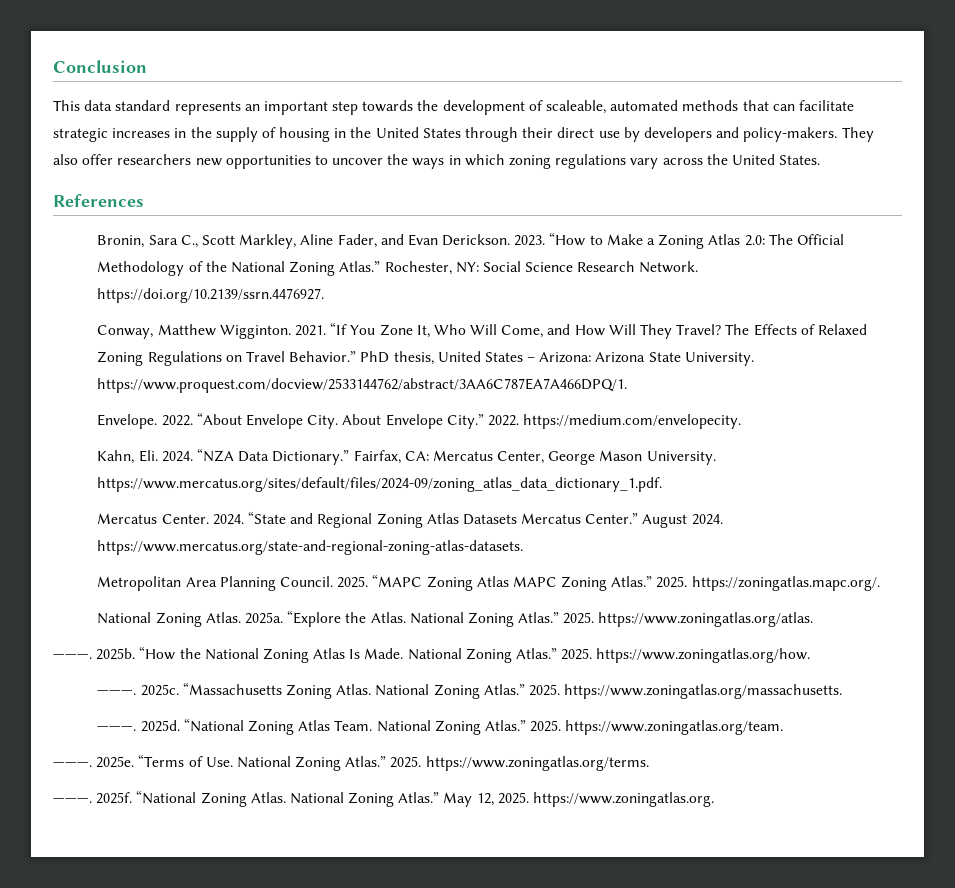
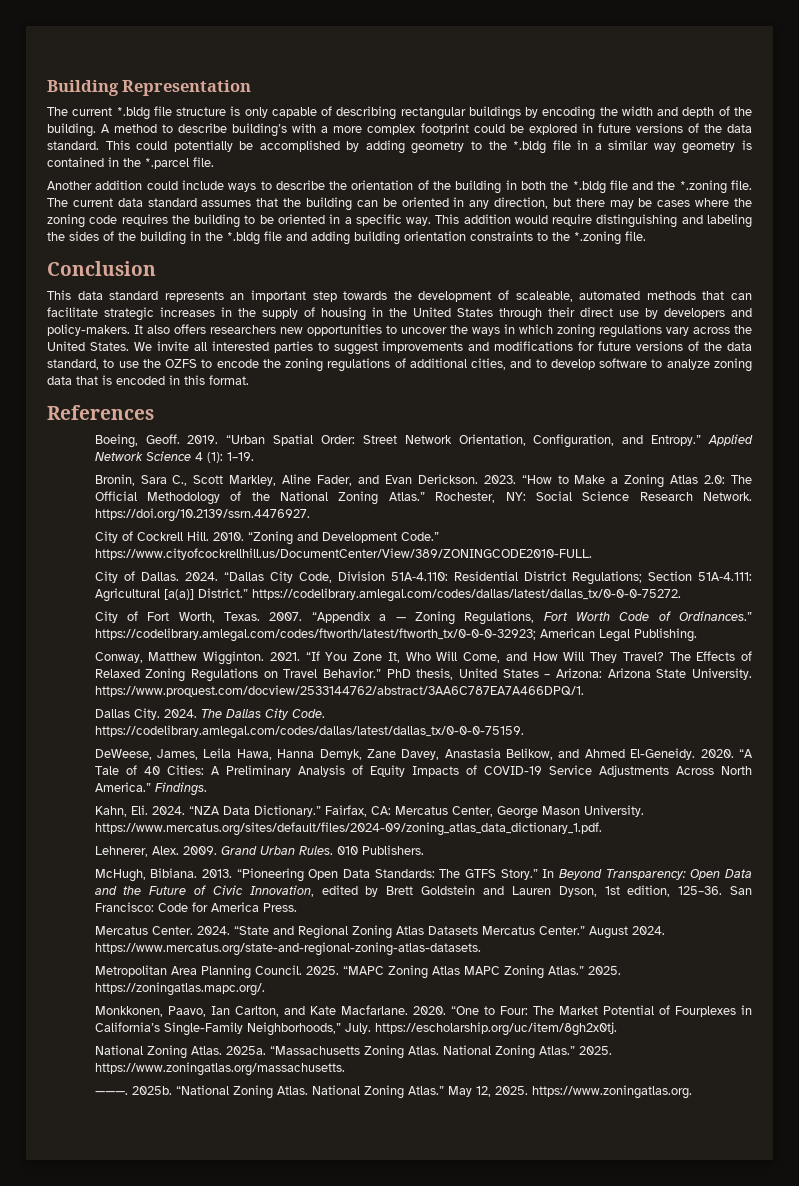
+ Building Representation
+ The current *.bldg file structure is only capable of describing rectangular buildings by encoding the width and depth of the building. A method to describe building’s with a more complex footprint could be explored in future versions of the data standard. This could potentially be accomplished by adding geometry to the *.bldg file in a similar way geometry is contained in the *.parcel file.
+ Another addition could include ways to describe the orientation of the building in both the *.bldg file and the *.zoning file. The current data standard assumes that the building can be oriented in any direction, but there may be cases where the zoning code requires the building to be oriented in a specific way. This addition would require distinguishing and labeling the sides of the building in the *.bldg file and adding building orientation constraints to the *.zoning file.
- They also offer researchers new opportunities to uncover the ways in which zoning regulations vary across the United States.
+ It also offers researchers new opportunities to uncover the ways in which zoning regulations vary across the United States. We invite all interested parties to suggest improvements and modifications for future versions of the data standard, to use the OZFS to encode the zoning regulations of additional cities, and to develop software to analyze zoning data that is encoded in this format.
  References
+ Boeing, Geoff. 2019. “Urban Spatial Order: Street Network Orientation, Configuration, and Entropy.” Applied Network Science 4 (1): 1–19.
+ City of Cockrell Hill. 2010. “Zoning and Development Code.” https://www.cityofcockrellhill.us/DocumentCenter/View/389/ZONINGCODE2010-FULL.
+ City of Dallas. 2024. “Dallas City Code, Division 51A‑4.110: Residential District Regulations; Section 51A‑4.111: Agricultural [a(a)] District.” https://codelibrary.amlegal.com/codes/dallas/latest/dallas_tx/0-0-0-75272.
+ City of Fort Worth, Texas. 2007. “Appendix a — Zoning Regulations, Fort Worth Code of Ordinances.” https://codelibrary.amlegal.com/codes/ftworth/latest/ftworth_tx/0-0-0-32923; American Legal Publishing.
- Envelope. 2022. “About Envelope City. About Envelope City.” 2022. https://medium.com/envelopecity.
+ Dallas City. 2024. The Dallas City Code. https://codelibrary.amlegal.com/codes/dallas/latest/dallas_tx/0-0-0-75159.
+ DeWeese, James, Leila Hawa, Hanna Demyk, Zane Davey, Anastasia Belikow, and Ahmed El-Geneidy. 2020. “A Tale of 40 Cities: A Preliminary Analysis of Equity Impacts of COVID-19 Service Adjustments Across North America.” Findings.
+ Lehnerer, Alex. 2009. Grand Urban Rules. 010 Publishers.
+ McHugh, Bibiana. 2013. “Pioneering Open Data Standards: The GTFS Story.” In Beyond Transparency: Open Data and the Future of Civic Innovation, edited by Brett Goldstein and Lauren Dyson, 1st edition, 125–36. San Francisco: Code for America Press.
- National Zoning Atlas. 2025a. “Explore the Atlas. National Zoning Atlas.” 2025. https://www.zoningatlas.org/atlas.
- ———. 2025b. “How the National Zoning Atlas Is Made. National Zoning Atlas.” 2025. https://www.zoningatlas.org/how.
- ———. 2025c.
+ Monkkonen, Paavo, Ian Carlton, and Kate Macfarlane. 2020. “One to Four: The Market Potential of Fourplexes in California’s Single-Family Neighborhoods,” July. https://escholarship.org/uc/item/8gh2x0tj.
+ National Zoning Atlas. 2025a.
- 2025d. “National Zoning Atlas Team. National Zoning Atlas.” 2025. https://www.zoningatlas.org/team.
- ———. 2025e. “Terms of Use. National Zoning Atlas.” 2025. https://www.zoningatlas.org/terms.
- ———. 2025f.
+ 2025b.

